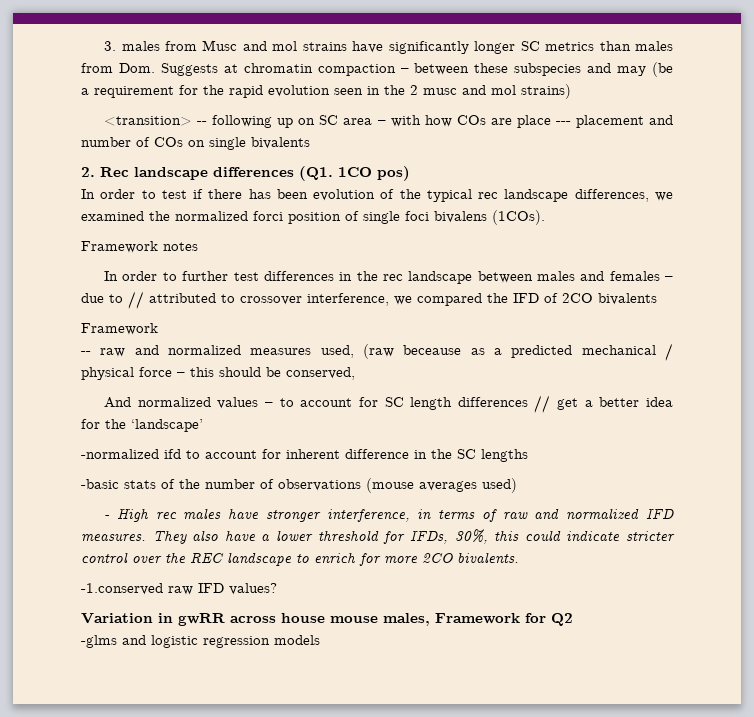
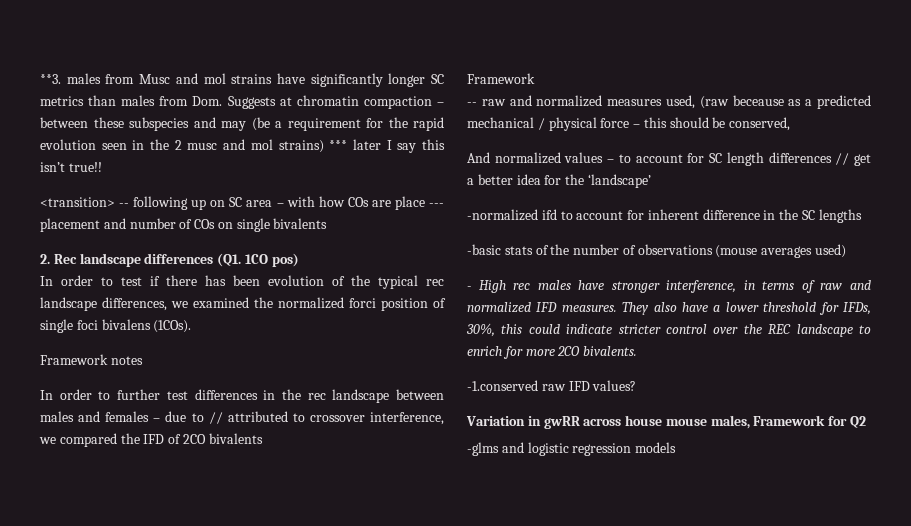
- 3. males from Musc and mol strains have significantly longer SC metrics than males from Dom. Suggests at chromatin compaction – between these subspecies and may (be a requirement for the rapid evolution seen in the 2 musc and mol strains)
+ **3. males from Musc and mol strains have significantly longer SC metrics than males from Dom. Suggests at chromatin compaction – between these subspecies and may (be a requirement for the rapid evolution seen in the 2 musc and mol strains) *** later I say this isn’t true!!

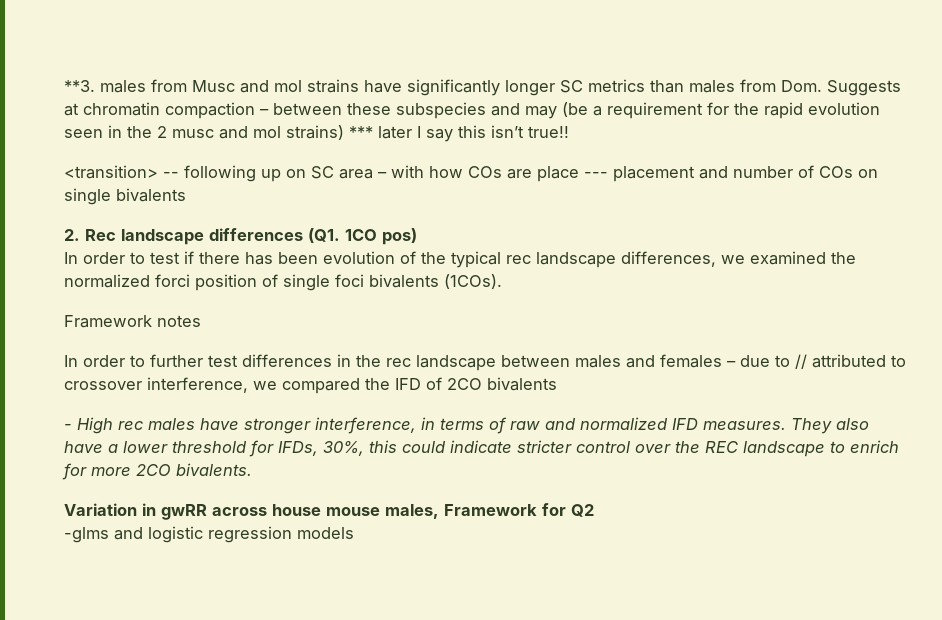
- In order to test if there has been evolution of the typical rec landscape differences, we examined the normalized forci position of single foci bivalens (1COs).
+ In order to test if there has been evolution of the typical rec landscape differences, we examined the normalized forci position of single foci bivalents (1COs).
  In order to further test differences in the rec landscape between males and females – due to // attributed to crossover interference, we compared the IFD of 2CO bivalents
- Framework
- -- raw and normalized measures used, (raw beceause as a predicted mechanical / physical force – this should be conserved,
- And normalized values – to account for SC length differences // get a better idea for the ‘landscape’
- -normalized ifd to account for inherent difference in the SC lengths
- -basic stats of the number of observations (mouse averages used)
- -1.conserved raw IFD values?

